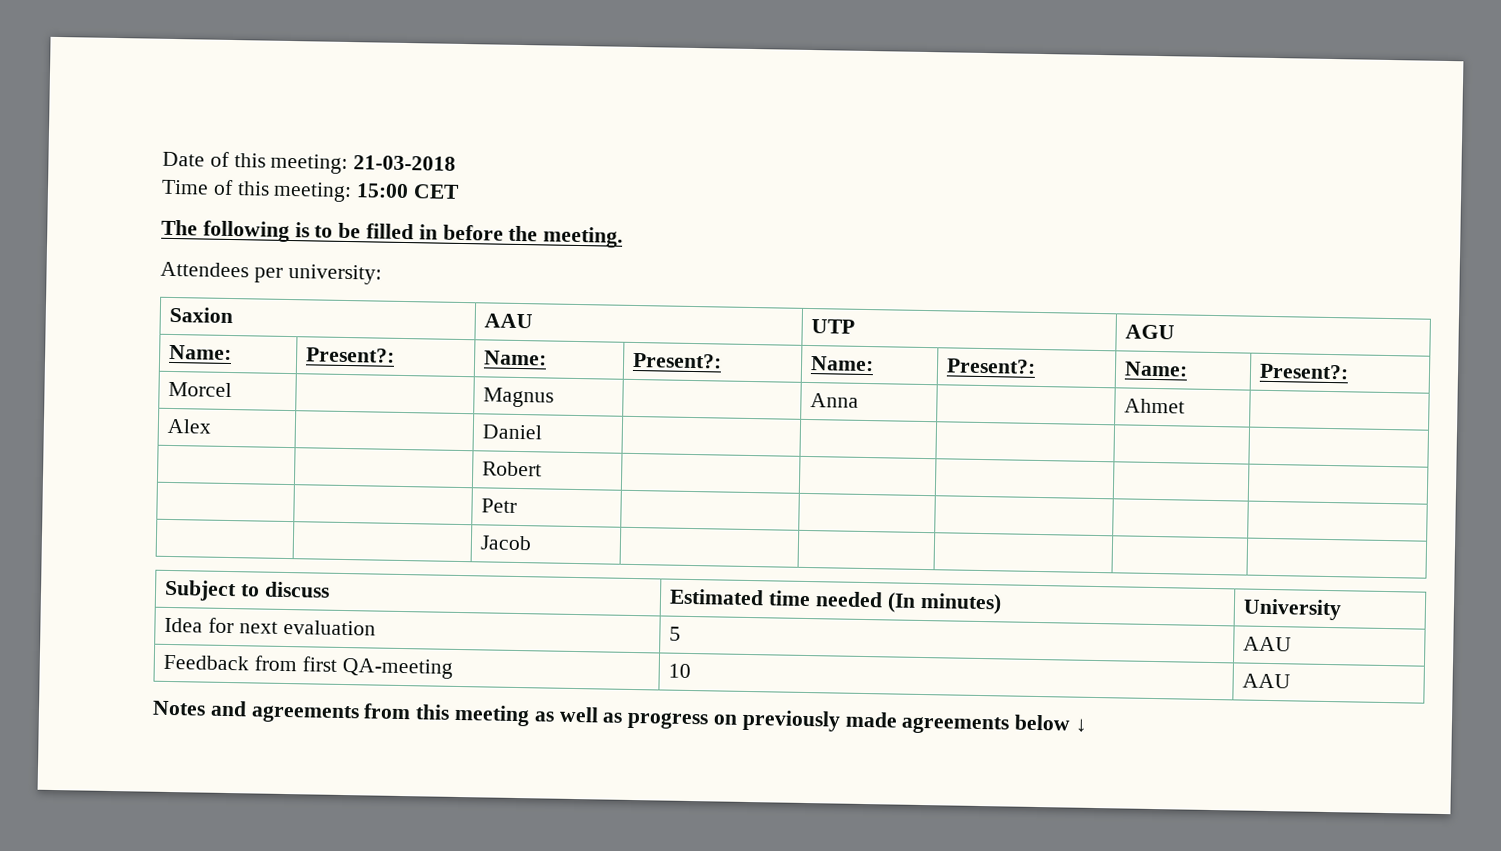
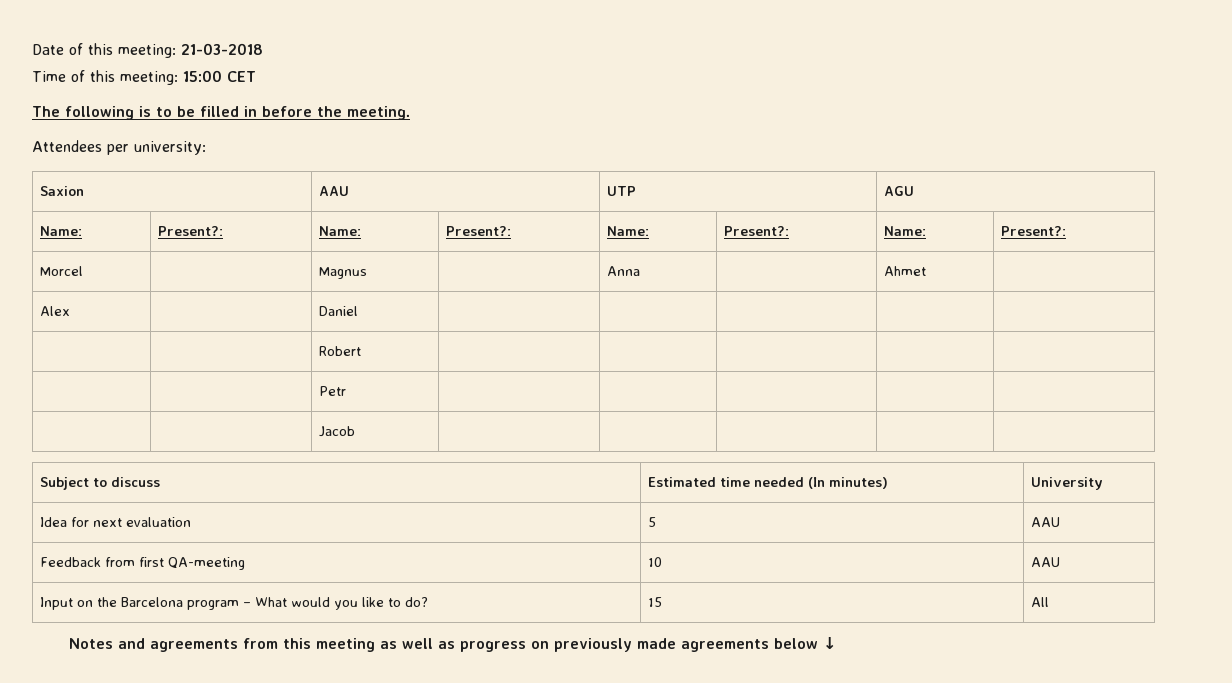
+ Input on the Barcelona program – What would you like to do? | 15 | All

